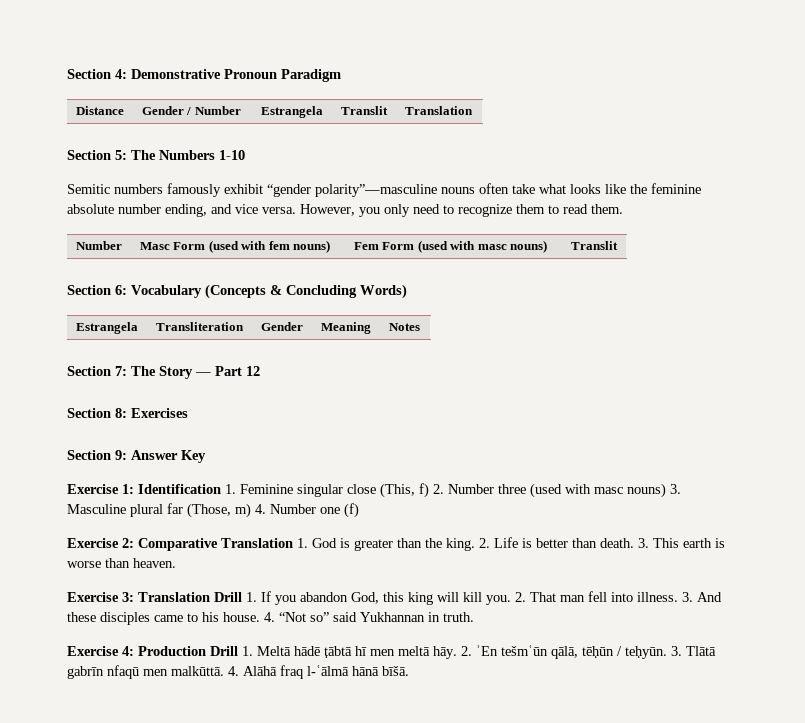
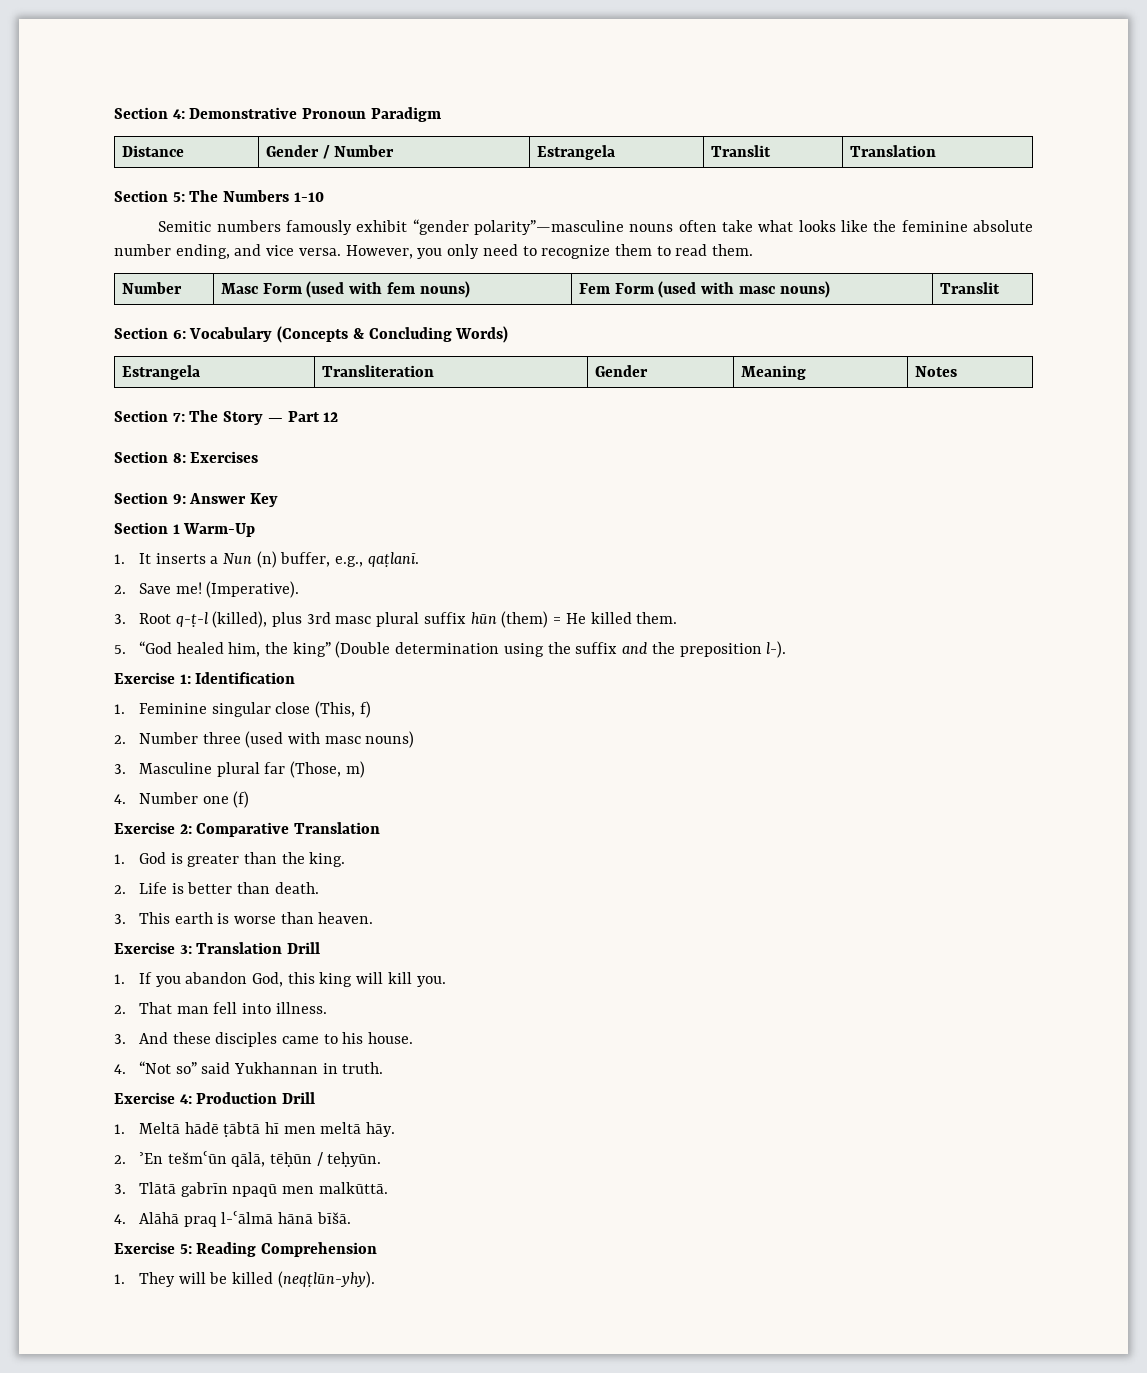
+ Section 1 Warm-Up
+ 1. It inserts a Nun (n) buffer, e.g., qaṭlanī.
+ 2. Save me! (Imperative).
+ 3. Root q-ṭ-l (killed), plus 3rd masc plural suffix hūn (them) = He killed them.
+ 5. “God healed him, the king” (Double determination using the suffix and the preposition l-).
- Exercise 1: Identification 1. Feminine singular close (This, f) 2. Number three (used with masc nouns) 3. Masculine plural far (Those, m) 4. Number one (f)
+ Exercise 1: Identification
+ 1. Feminine singular close (This, f)
+ 2. Number three (used with masc nouns)
+ 3. Masculine plural far (Those, m)
+ 4. Number one (f)
- Exercise 2: Comparative Translation 1. God is greater than the king. 2. Life is better than death. 3. This earth is worse than heaven.
+ Exercise 2: Comparative Translation
+ 1. God is greater than the king.
+ 2. Life is better than death.
+ 3. This earth is worse than heaven.
- Exercise 3: Translation Drill 1. If you abandon God, this king will kill you. 2. That man fell into illness. 3. And these disciples came to his house. 4. “Not so” said Yukhannan in truth.
+ Exercise 3: Translation Drill
+ 1. If you abandon God, this king will kill you.
+ 2. That man fell into illness.
+ 3. And these disciples came to his house.
+ 4. “Not so” said Yukhannan in truth.
- Exercise 4: Production Drill 1. Meltā hādē ṭābtā hī men meltā hāy. 2. ʾEn tešmʿūn qālā, tēḥūn / teḥyūn. 3. Tlātā gabrīn nfaqū men malkūttā. 4. Alāhā fraq l-ʿālmā hānā bīšā.
+ Exercise 4: Production Drill
+ 1. Meltā hādē ṭābtā hī men meltā hāy.
+ 2. ʾEn tešmʿūn qālā, tēḥūn / teḥyūn.
+ 3. Tlātā gabrīn npaqū men malkūttā.
+ 4. Alāhā praq l-ʿālmā hānā bīšā.
+ Exercise 5: Reading Comprehension
+ 1. They will be killed (neqṭlūn-yhy).

